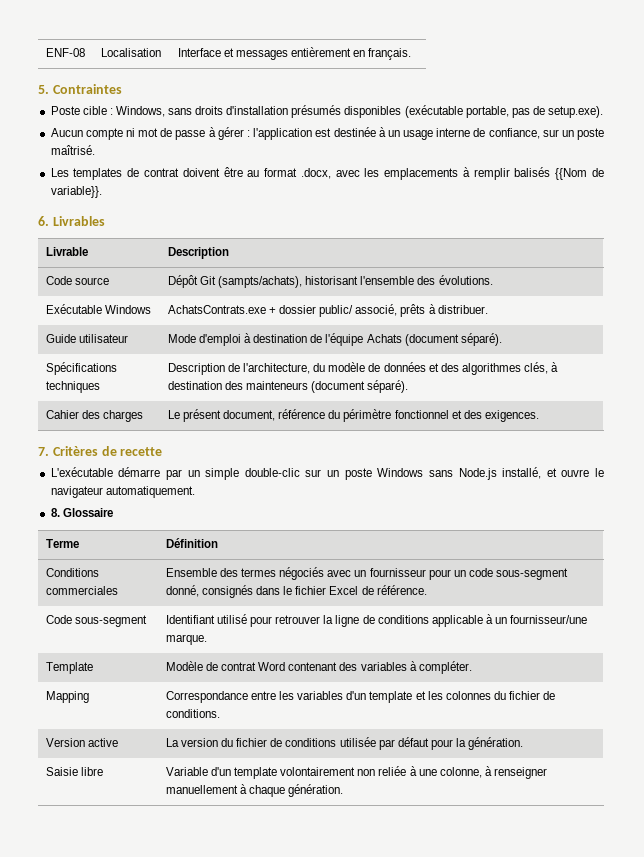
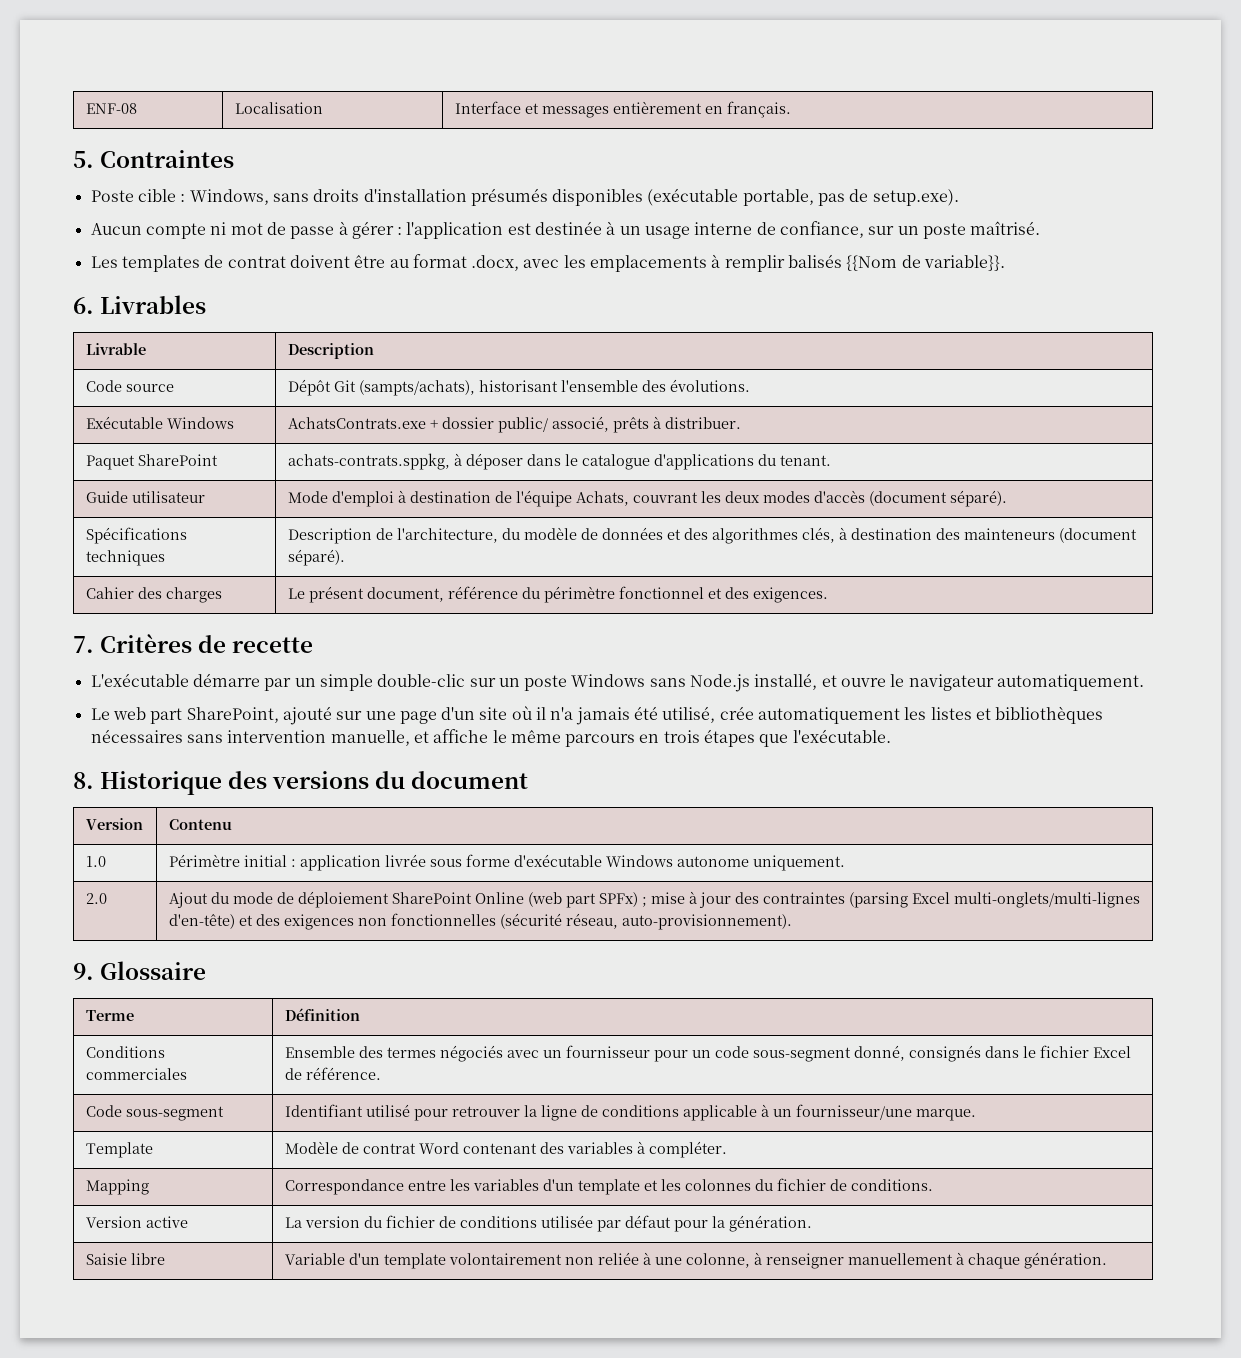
+ Paquet SharePoint | achats-contrats.sppkg, à déposer dans le catalogue d'applications du tenant.
- Guide utilisateur | Mode d'emploi à destination de l'équipe Achats (document séparé).
+ Guide utilisateur | Mode d'emploi à destination de l'équipe Achats, couvrant les deux modes d'accès (document séparé).
- 8. Glossaire
+ Le web part SharePoint, ajouté sur une page d'un site où il n'a jamais été utilisé, crée automatiquement les listes et bibliothèques nécessaires sans intervention manuelle, et affiche le même parcours en trois étapes que l'exécutable.
+ 8. Historique des versions du document
+ Version | Contenu
+ 1.0 | Périmètre initial : application livrée sous forme d'exécutable Windows autonome uniquement.
+ 2.0 | Ajout du mode de déploiement SharePoint Online (web part SPFx) ; mise à jour des contraintes (parsing Excel multi-onglets/multi-lignes d'en-tête) et des exigences non fonctionnelles (sécurité réseau, auto-provisionnement).
+ 9. Glossaire

